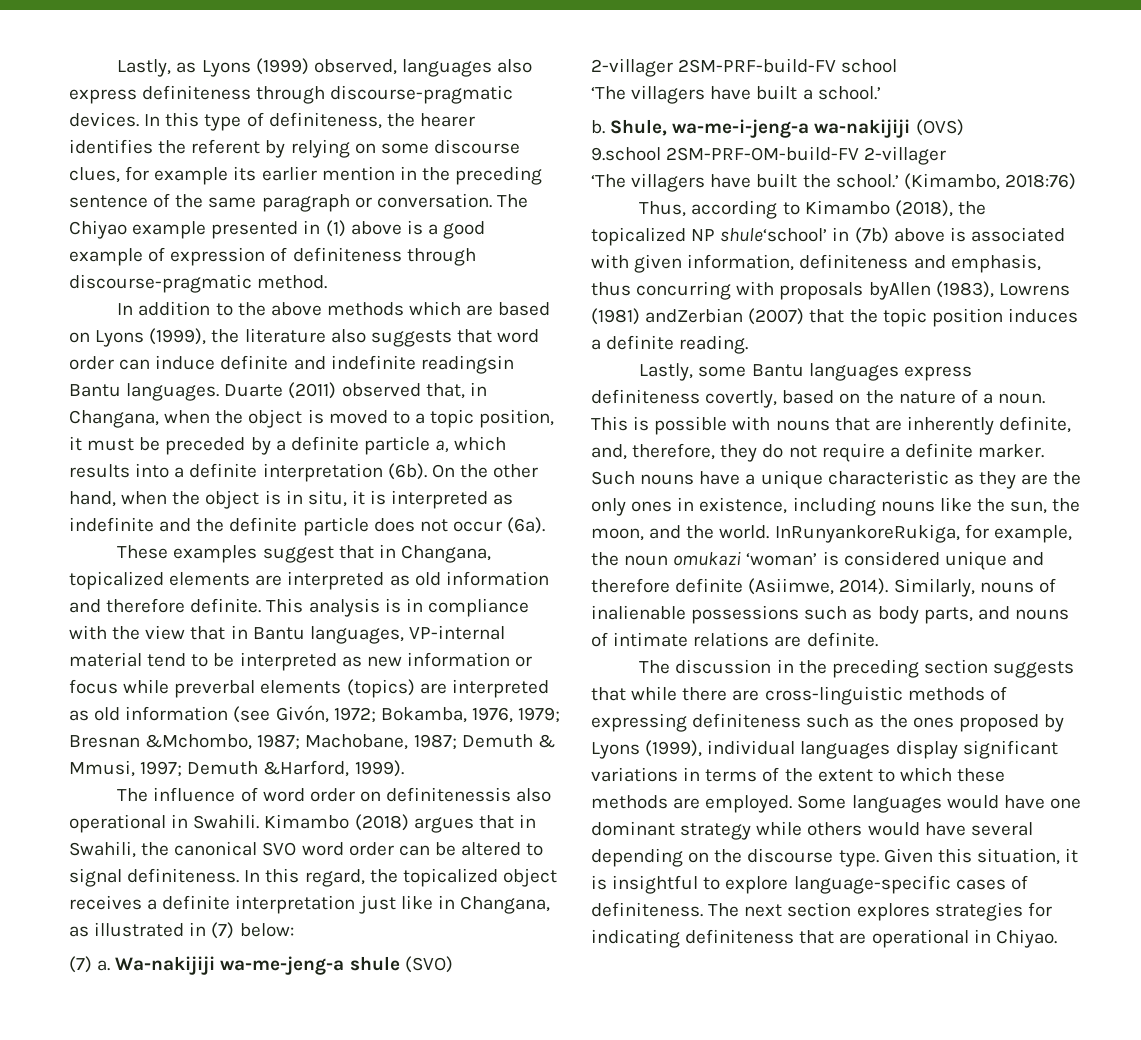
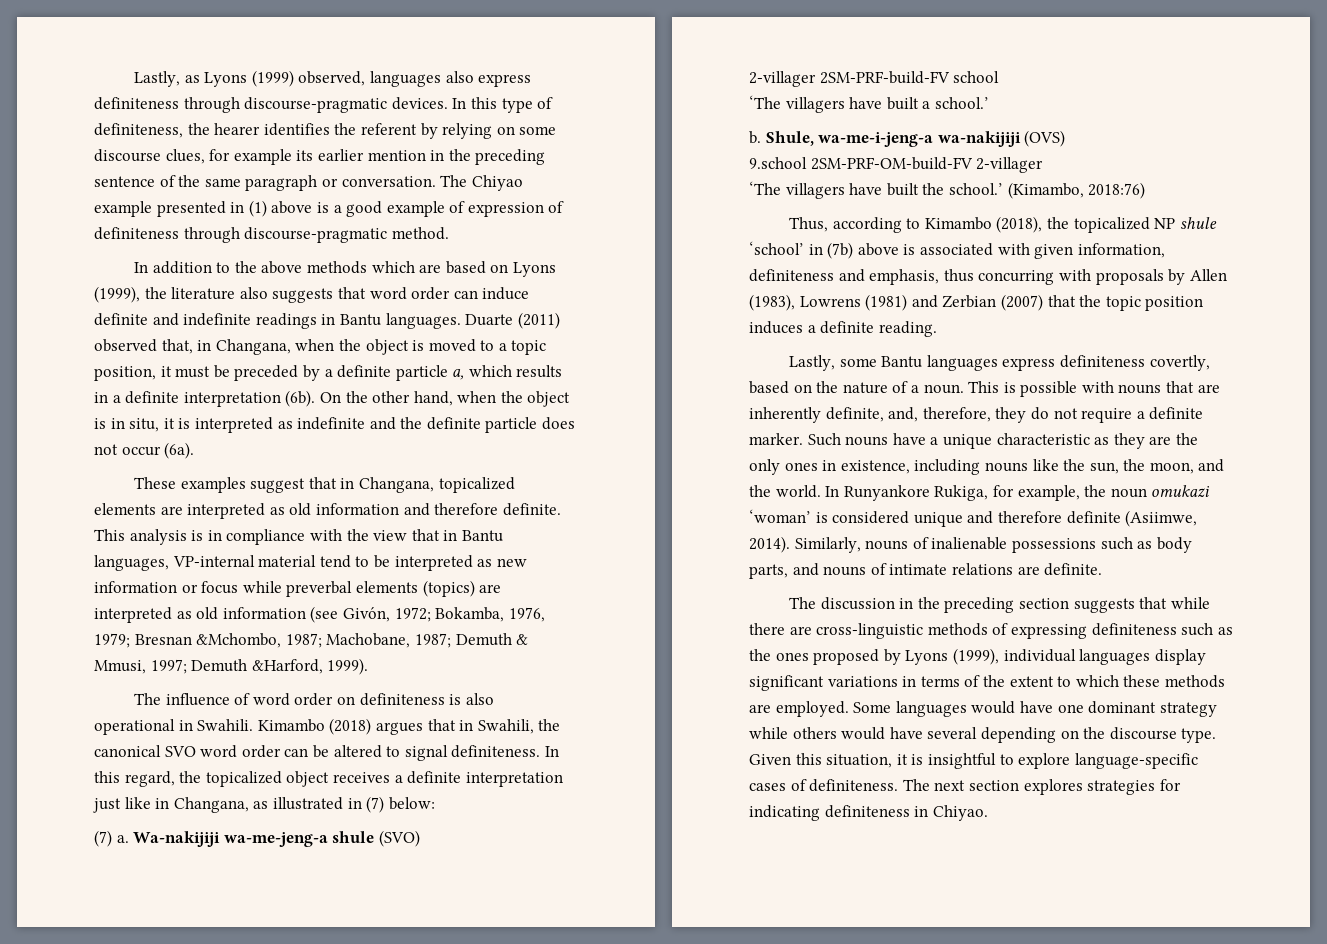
- In addition to the above methods which are based on Lyons (1999), the literature also suggests that word order can induce definite and indefinite readingsin Bantu languages.
+ In addition to the above methods which are based on Lyons (1999), the literature also suggests that word order can induce definite and indefinite readings in Bantu languages.
- Duarte (2011) observed that, in Changana, when the object is moved to a topic position, it must be preceded by a definite particle a, which results into a definite interpretation (6b).
+ Duarte (2011) observed that, in Changana, when the object is moved to a topic position, it must be preceded by a definite particle a, which results in a definite interpretation (6b).
- The influence of word order on definitenessis also operational in Swahili.
+ The influence of word order on definiteness is also operational in Swahili.
- Thus, according to Kimambo (2018), the topicalized NP shule‘school’ in (7b) above is associated with given information, definiteness and emphasis, thus concurring with proposals byAllen (1983), Lowrens (1981) andZerbian (2007) that the topic position induces a definite reading.
+ Thus, according to Kimambo (2018), the topicalized NP shule ‘school’ in (7b) above is associated with given information, definiteness and emphasis, thus concurring with proposals by Allen (1983), Lowrens (1981) and Zerbian (2007) that the topic position induces a definite reading.
- InRunyankoreRukiga, for example, the noun omukazi ‘woman’ is considered unique and therefore definite (Asiimwe, 2014).
+ In Runyankore Rukiga, for example, the noun omukazi ‘woman’ is considered unique and therefore definite (Asiimwe, 2014).
- The next section explores strategies for indicating definiteness that are operational in Chiyao.
+ The next section explores strategies for indicating definiteness in Chiyao.

